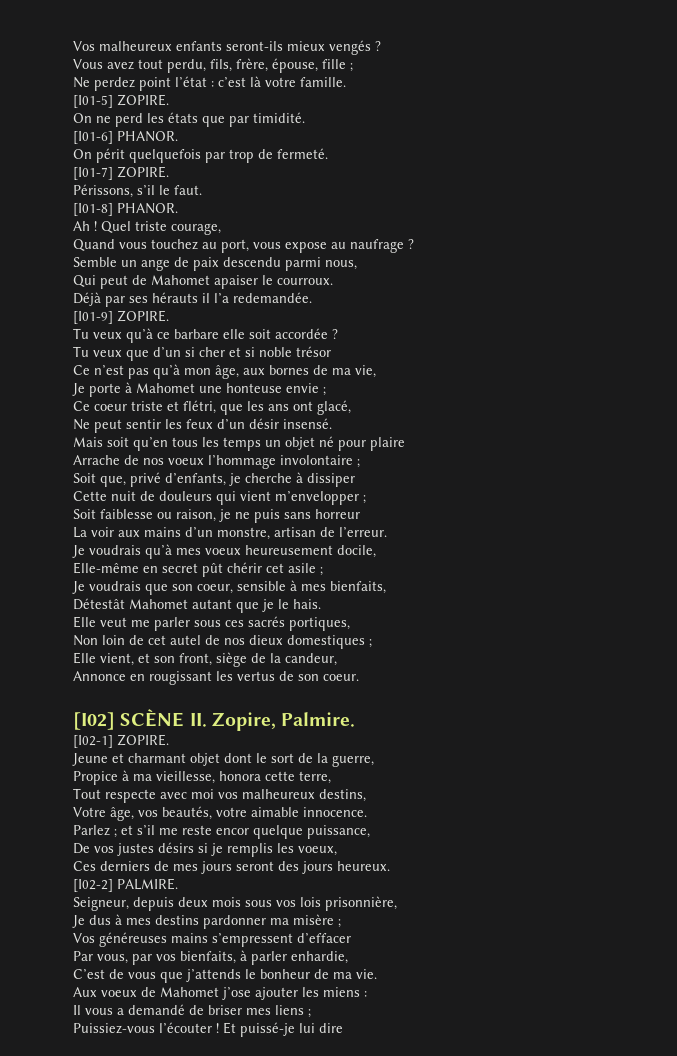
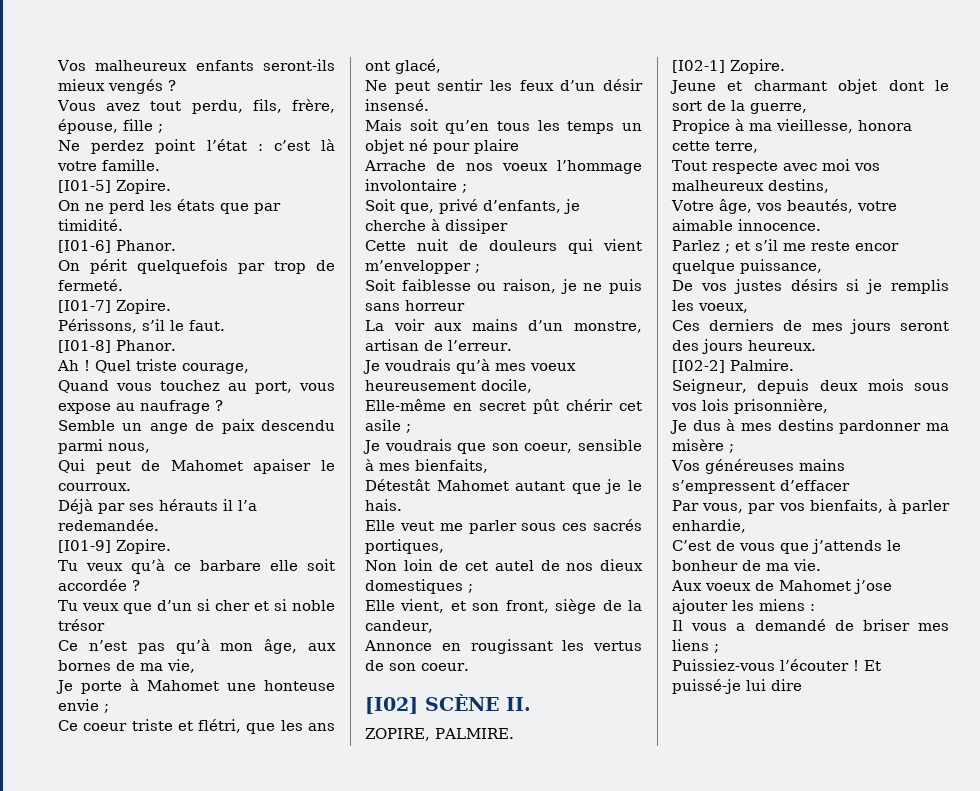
- [I01-5] ZOPIRE.
+ [I01-5] Zopire.
- [I01-6] PHANOR.
+ [I01-6] Phanor.
- [I01-7] ZOPIRE.
+ [I01-7] Zopire.
- [I01-8] PHANOR.
+ [I01-8] Phanor.
- [I01-9] ZOPIRE.
+ [I01-9] Zopire.
- [I02] SCÈNE II. Zopire, Palmire.
+ [I02] SCÈNE II.
+ ZOPIRE, PALMIRE.
- [I02-1] ZOPIRE.
+ [I02-1] Zopire.
- [I02-2] PALMIRE.
+ [I02-2] Palmire.

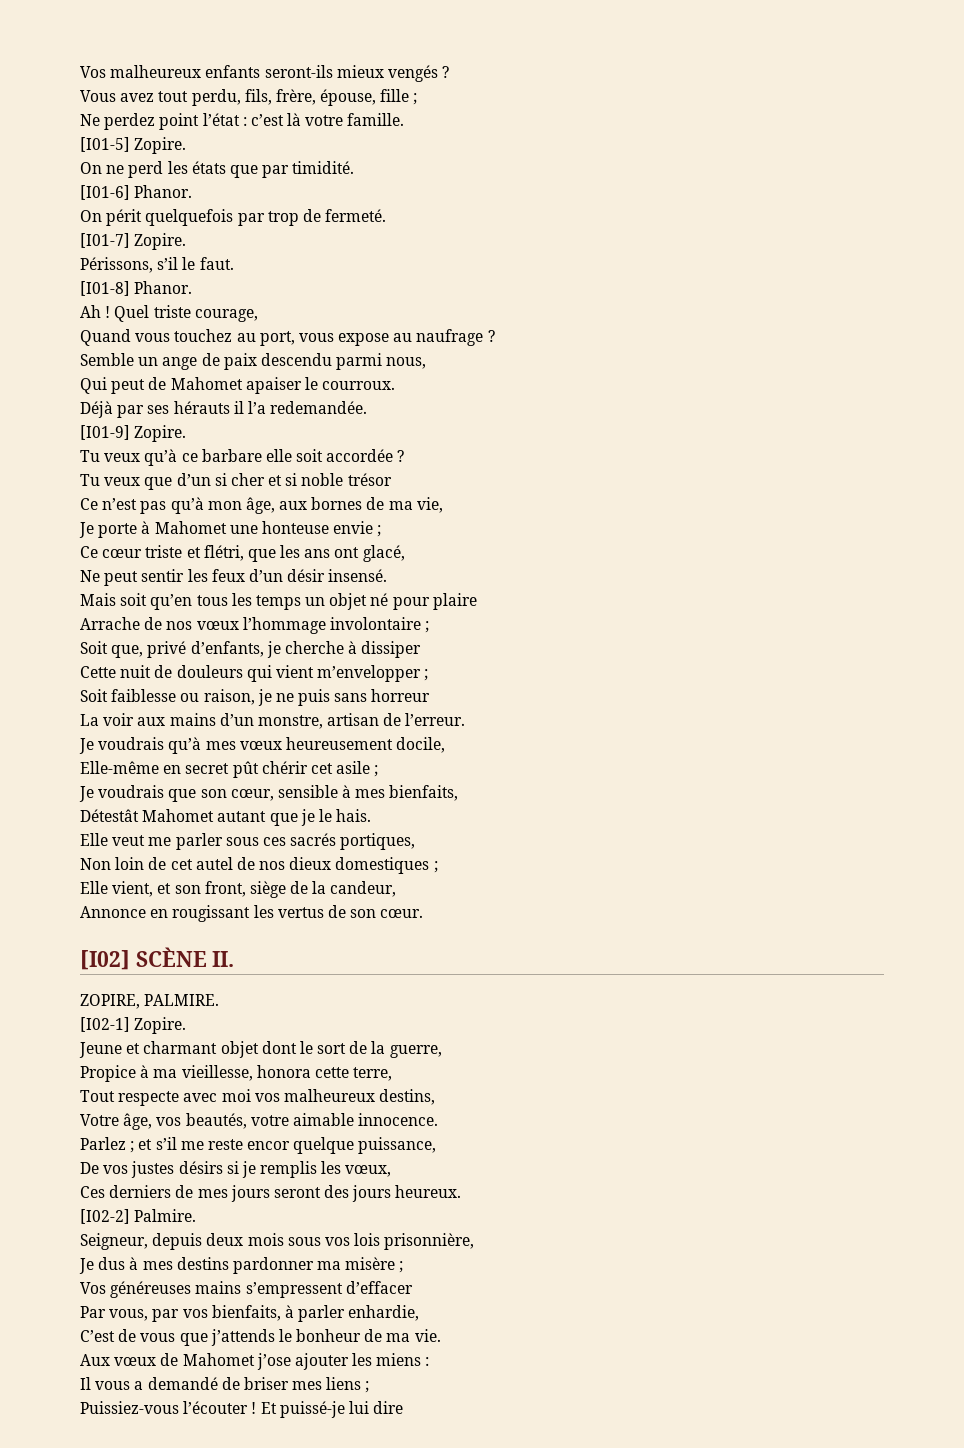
- Ce coeur triste et flétri, que les ans ont glacé,
+ Ce cœur triste et flétri, que les ans ont glacé,
- Arrache de nos voeux l’hommage involontaire ;
+ Arrache de nos vœux l’hommage involontaire ;
- Je voudrais qu’à mes voeux heureusement docile,
+ Je voudrais qu’à mes vœux heureusement docile,
- Je voudrais que son coeur, sensible à mes bienfaits,
+ Je voudrais que son cœur, sensible à mes bienfaits,
- Annonce en rougissant les vertus de son coeur.
+ Annonce en rougissant les vertus de son cœur.
- De vos justes désirs si je remplis les voeux,
+ De vos justes désirs si je remplis les vœux,
- Aux voeux de Mahomet j’ose ajouter les miens :
+ Aux vœux de Mahomet j’ose ajouter les miens :

